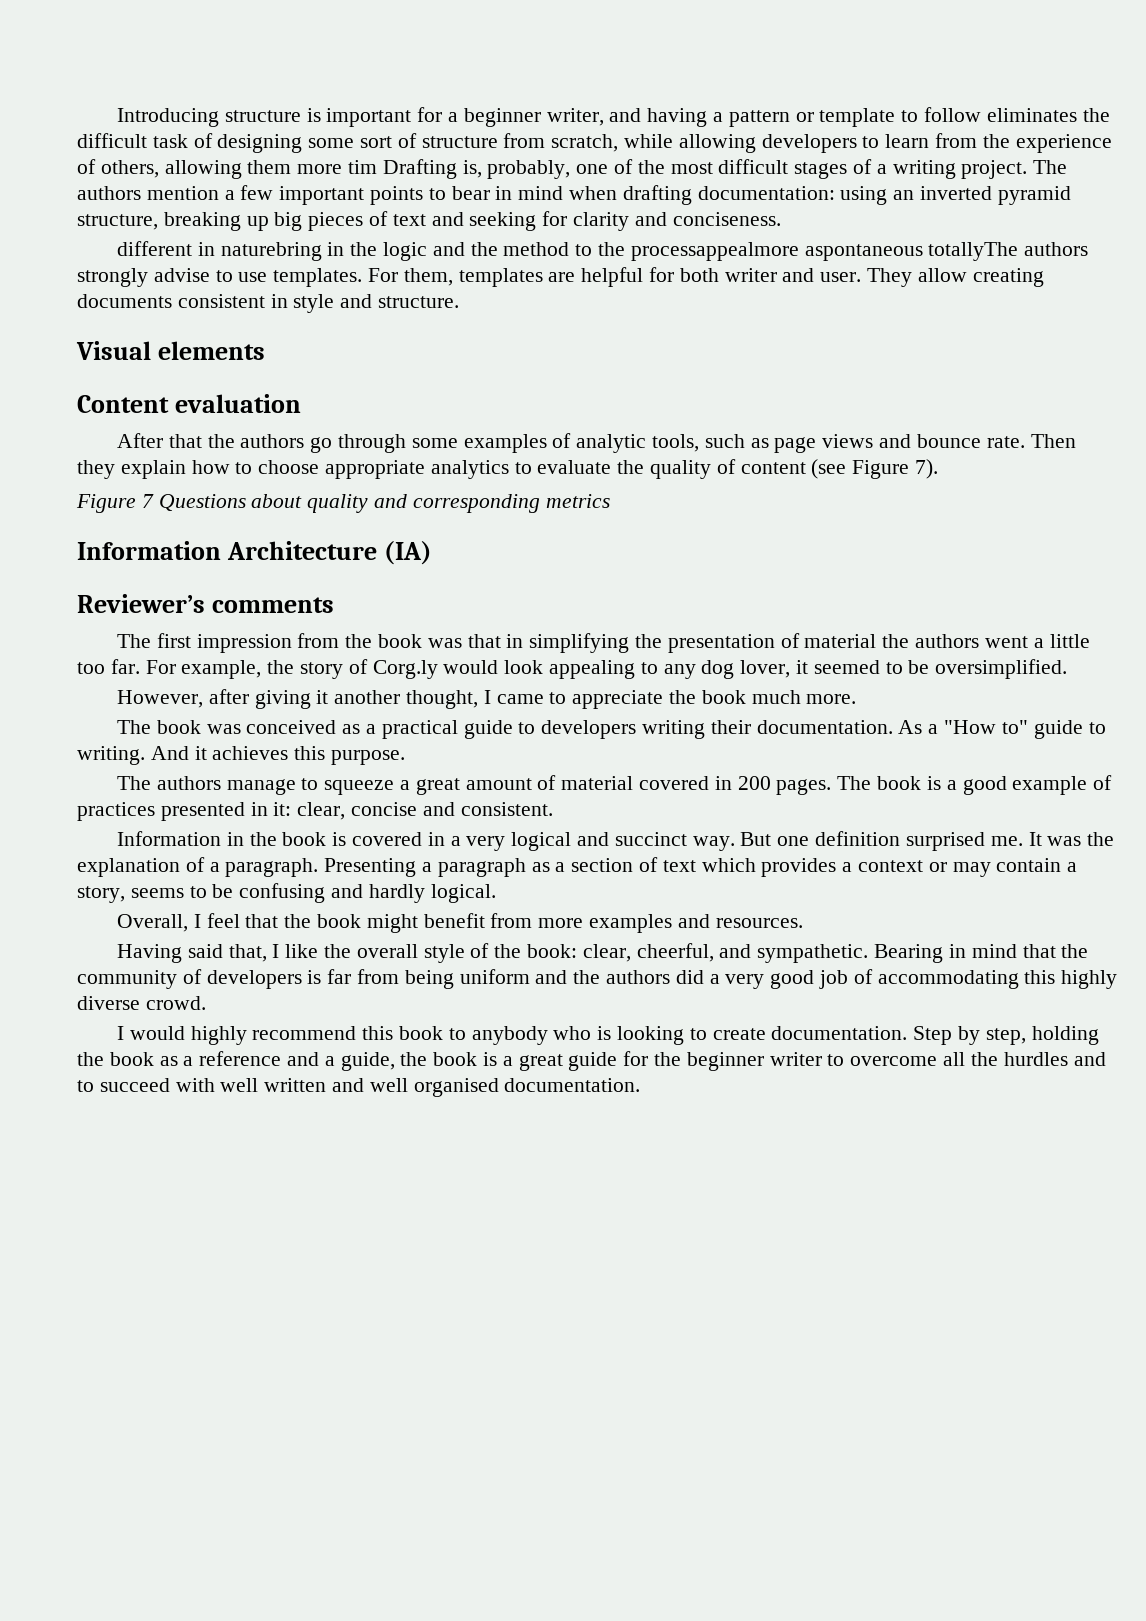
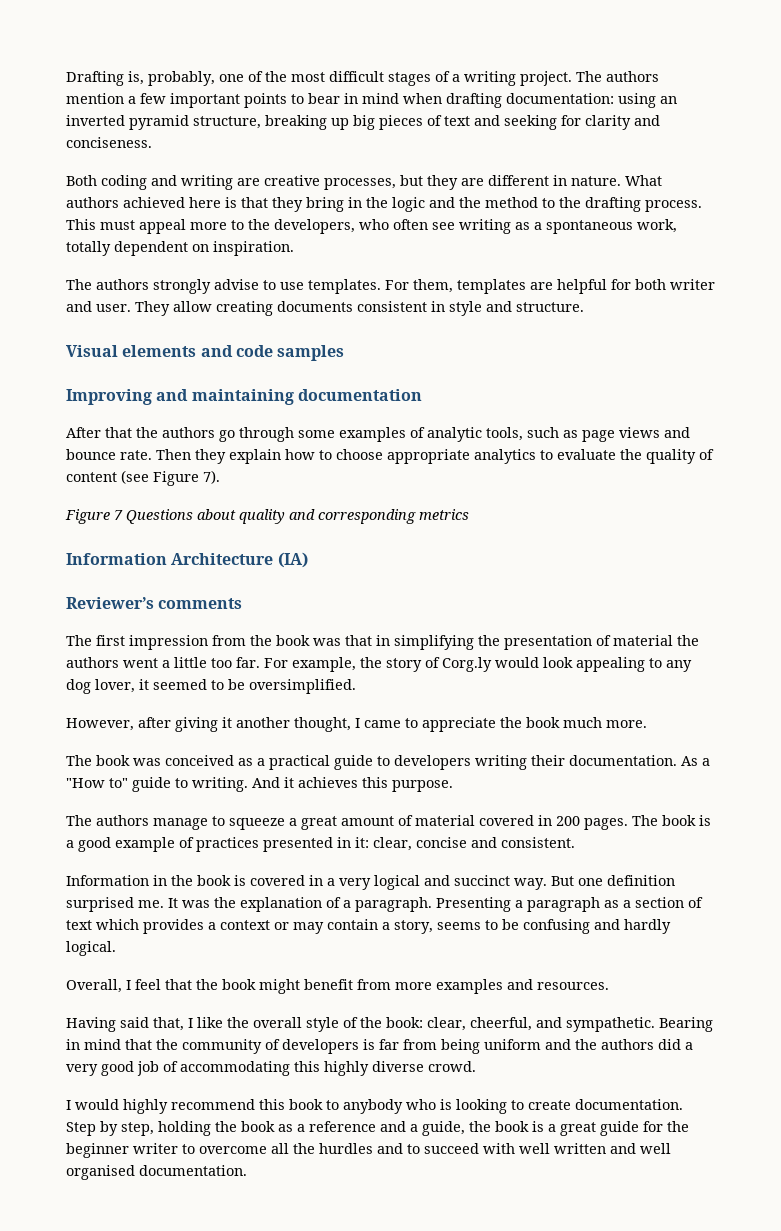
- Introducing structure is important for a beginner writer, and having a pattern or template to follow eliminates the difficult task of designing some sort of structure from scratch, while allowing developers to learn from the experience of others, allowing them more tim Drafting is, probably, one of the most difficult stages of a writing project.
+ Drafting is, probably, one of the most difficult stages of a writing project.
- different in naturebring in the logic and the method to the processappealmore aspontaneous totallyThe authors strongly advise to use templates.
+ Both coding and writing are creative processes, but they are different in nature. What authors achieved here is that they bring in the logic and the method to the drafting process. This must appeal more to the developers, who often see writing as a spontaneous work, totally dependent on inspiration.
+ The authors strongly advise to use templates.
- Visual elements
- Content evaluation
+ Visual elements and code samples
+ Improving and maintaining documentation

